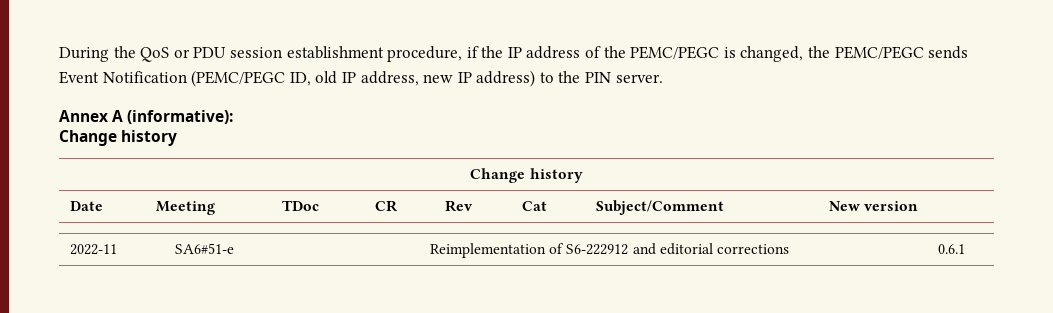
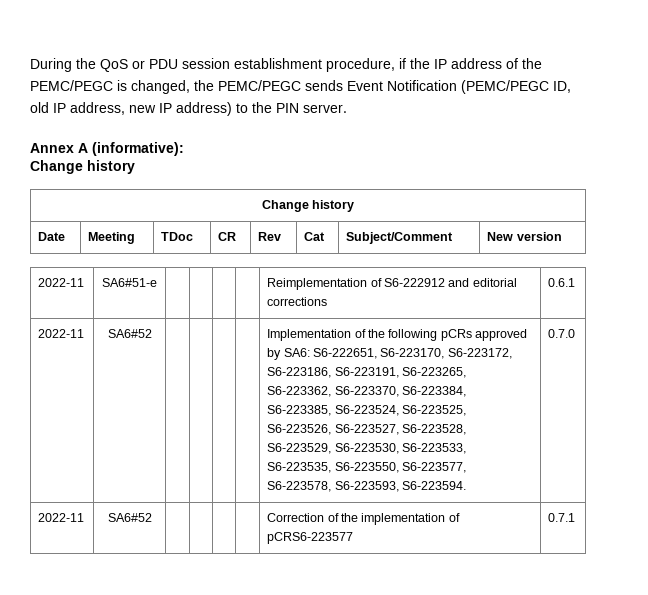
+ 2022-11 | SA6#52 | | | | | Implementation of the following pCRs approved by SA6: S6-222651, S6-223170, S6-223172, S6-223186, S6-223191, S6-223265, S6-223362, S6-223370, S6-223384, S6-223385, S6-223524, S6-223525, S6-223526, S6-223527, S6-223528, S6-223529, S6-223530, S6-223533, S6-223535, S6-223550, S6-223577, S6-223578, S6-223593, S6-223594. | 0.7.0
+ 2022-11 | SA6#52 | | | | | Correction of the implementation of pCRS6-223577 | 0.7.1

